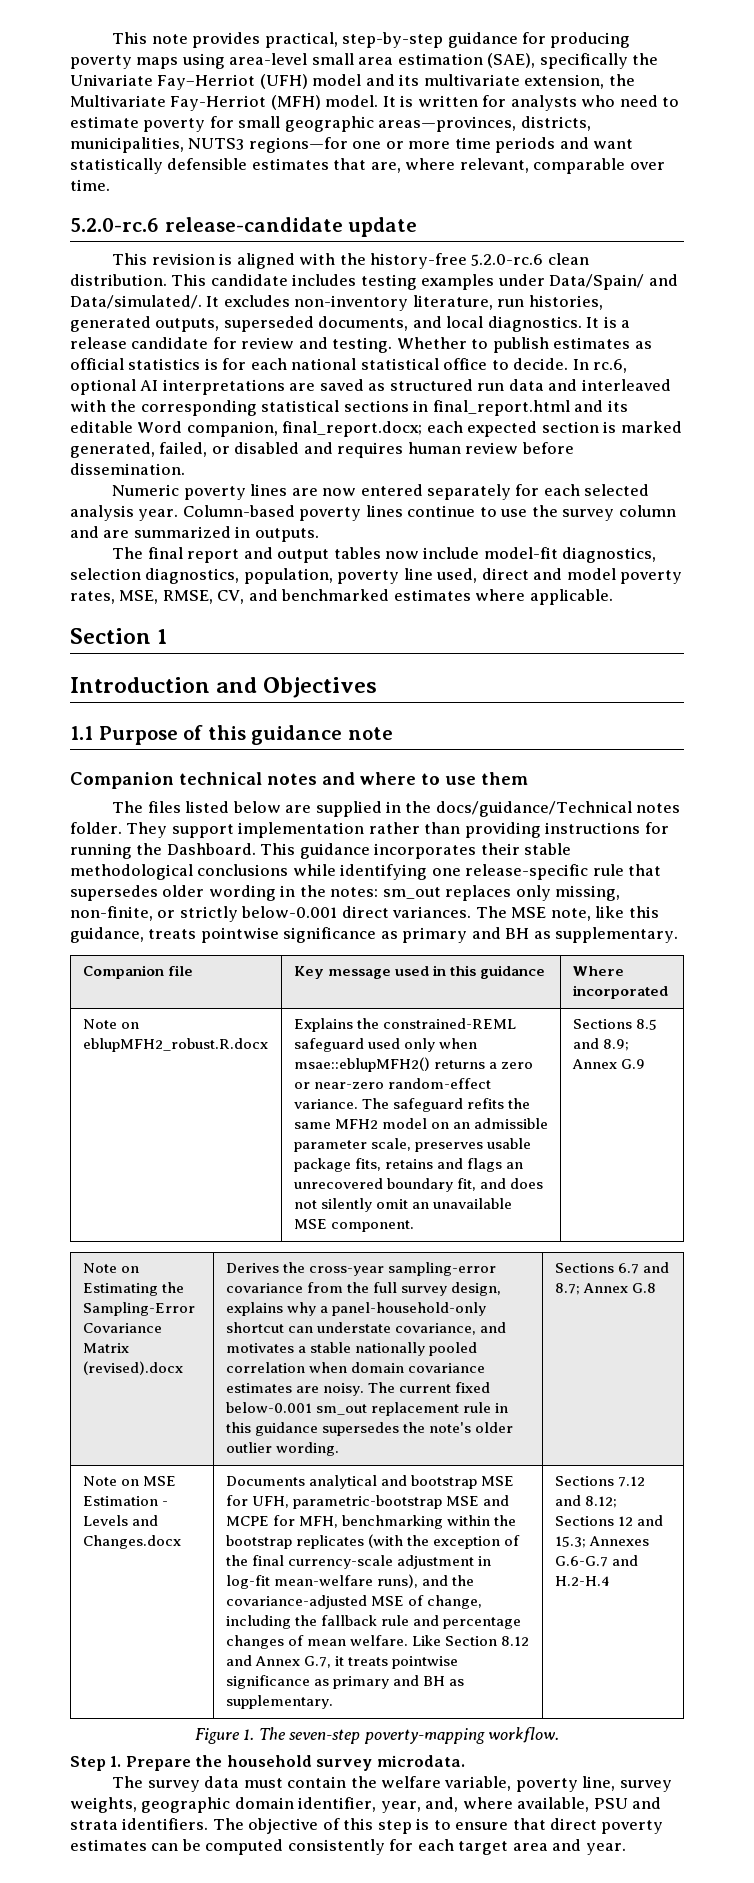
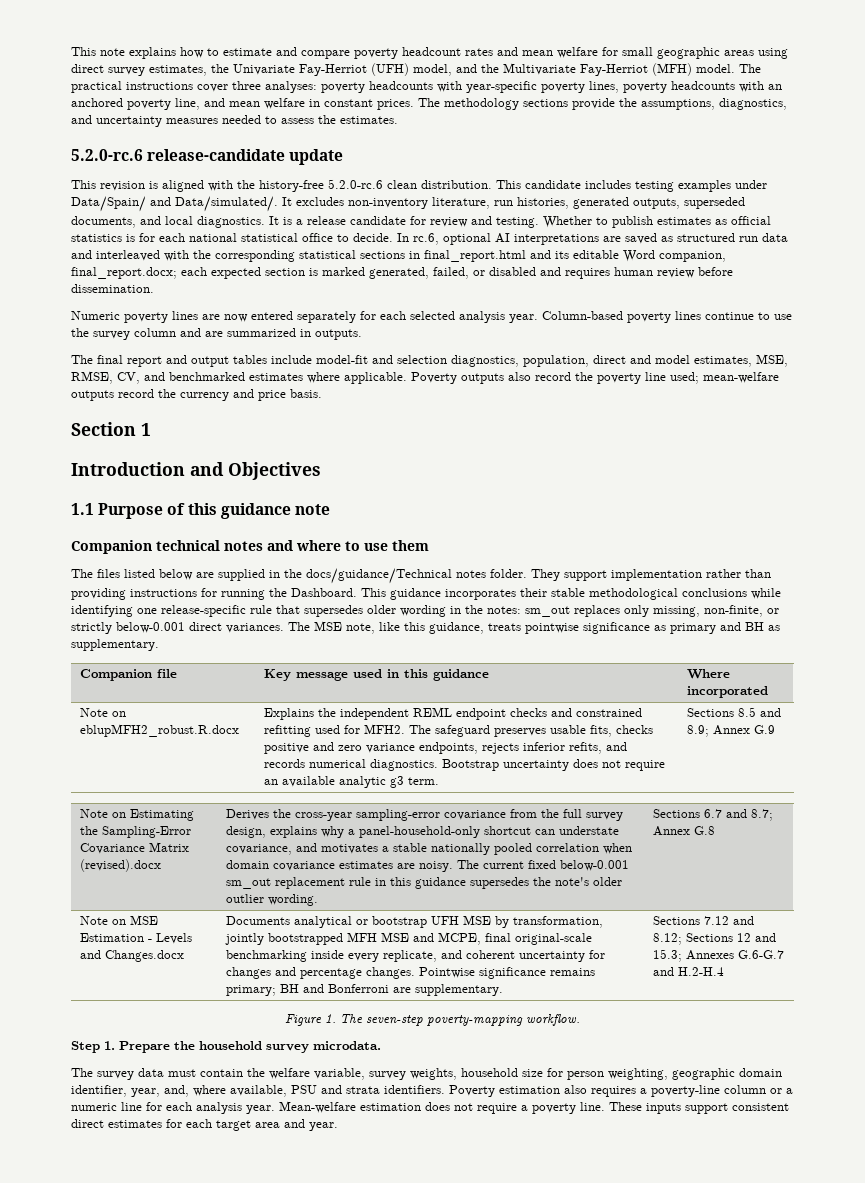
- This note provides practical, step-by-step guidance for producing poverty maps using area-level small area estimation (SAE), specifically the Univariate Fay–Herriot (UFH) model and its multivariate extension, the Multivariate Fay-Herriot (MFH) model.
+ This note explains how to estimate and compare poverty headcount rates and mean welfare for small geographic areas using direct survey estimates, the Univariate Fay-Herriot (UFH) model, and the Multivariate Fay-Herriot (MFH) model.
- It is written for analysts who need to estimate poverty for small geographic areas—provinces, districts, municipalities, NUTS3 regions—for one or more time periods and want statistically defensible estimates that are, where relevant, comparable over time.
+ The practical instructions cover three analyses: poverty headcounts with year-specific poverty lines, poverty headcounts with an anchored poverty line, and mean welfare in constant prices. The methodology sections provide the assumptions, diagnostics, and uncertainty measures needed to assess the estimates.
- The final report and output tables now include model-fit diagnostics, selection diagnostics, population, poverty line used, direct and model poverty rates, MSE, RMSE, CV, and benchmarked estimates where applicable.
+ The final report and output tables include model-fit and selection diagnostics, population, direct and model estimates, MSE, RMSE, CV, and benchmarked estimates where applicable. Poverty outputs also record the poverty line used; mean-welfare outputs record the currency and price basis.
- Explains the constrained-REML safeguard used only when msae::eblupMFH2() returns a zero or near-zero random-effect variance. The safeguard refits the same MFH2 model on an admissible parameter scale, preserves usable package fits, retains and flags an unrecovered boundary fit, and does not silently omit an unavailable MSE component.
+ Explains the independent REML endpoint checks and constrained refitting used for MFH2. The safeguard preserves usable fits, checks positive and zero variance endpoints, rejects inferior refits, and records numerical diagnostics. Bootstrap uncertainty does not require an available analytic g3 term.
- Documents analytical and bootstrap MSE for UFH, parametric-bootstrap MSE and MCPE for MFH, benchmarking within the bootstrap replicates (with the exception of the final currency-scale adjustment in log-fit mean-welfare runs), and the covariance-adjusted MSE of change, including the fallback rule and percentage changes of mean welfare. Like Section 8.12 and Annex G.7, it treats pointwise significance as primary and BH as supplementary.
+ Documents analytical or bootstrap UFH MSE by transformation, jointly bootstrapped MFH MSE and MCPE, final original-scale benchmarking inside every replicate, and coherent uncertainty for changes and percentage changes. Pointwise significance remains primary; BH and Bonferroni are supplementary.
- The survey data must contain the welfare variable, poverty line, survey weights, geographic domain identifier, year, and, where available, PSU and strata identifiers.
+ The survey data must contain the welfare variable, survey weights, household size for person weighting, geographic domain identifier, year, and, where available, PSU and strata identifiers.
- The objective of this step is to ensure that direct poverty estimates can be computed consistently for each target area and year.
+ Poverty estimation also requires a poverty-line column or a numeric line for each analysis year. Mean-welfare estimation does not require a poverty line. These inputs support consistent direct estimates for each target area and year.

